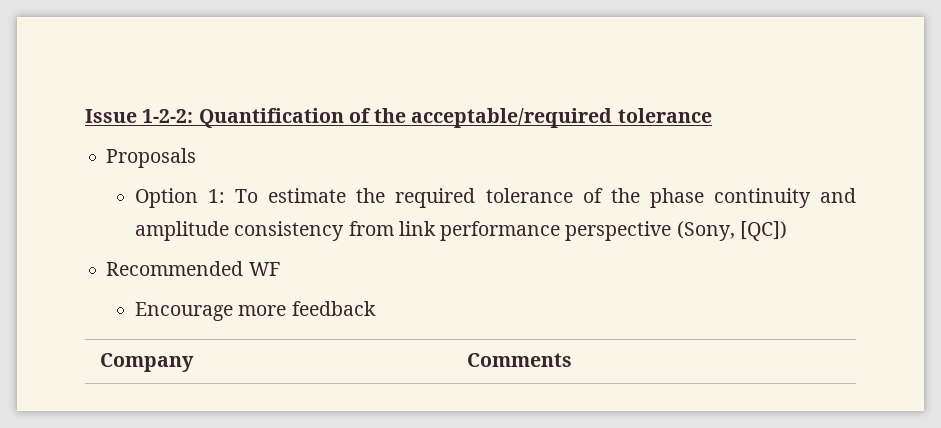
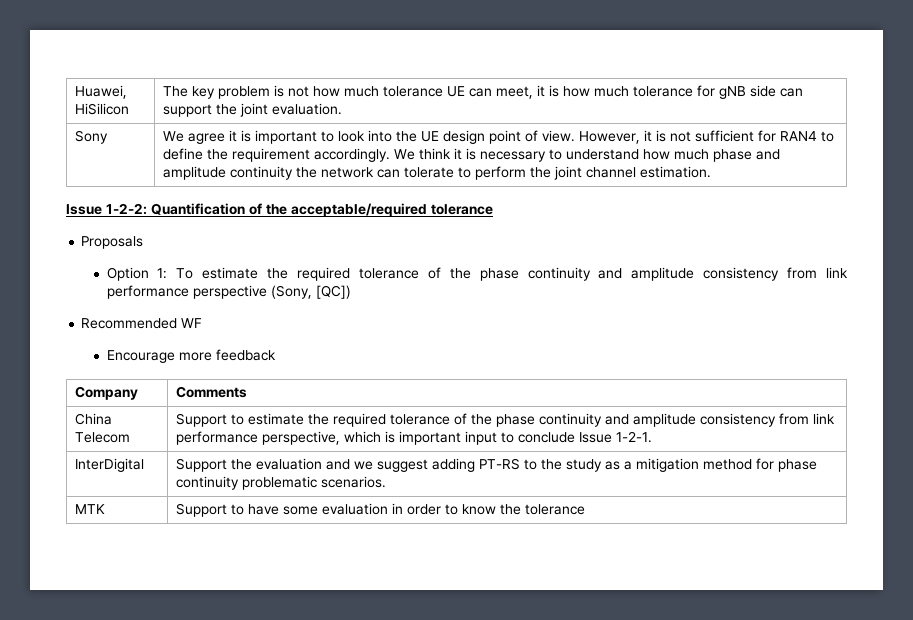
+ Huawei, HiSilicon | The key problem is not how much tolerance UE can meet, it is how much tolerance for gNB side can support the joint evaluation.
+ Sony | We agree it is important to look into the UE design point of view. However, it is not sufficient for RAN4 to define the requirement accordingly. We think it is necessary to understand how much phase and amplitude continuity the network can tolerate to perform the joint channel estimation.
+ China Telecom | Support to estimate the required tolerance of the phase continuity and amplitude consistency from link performance perspective, which is important input to conclude Issue 1-2-1.
+ InterDigital | Support the evaluation and we suggest adding PT-RS to the study as a mitigation method for phase continuity problematic scenarios.
+ MTK | Support to have some evaluation in order to know the tolerance

